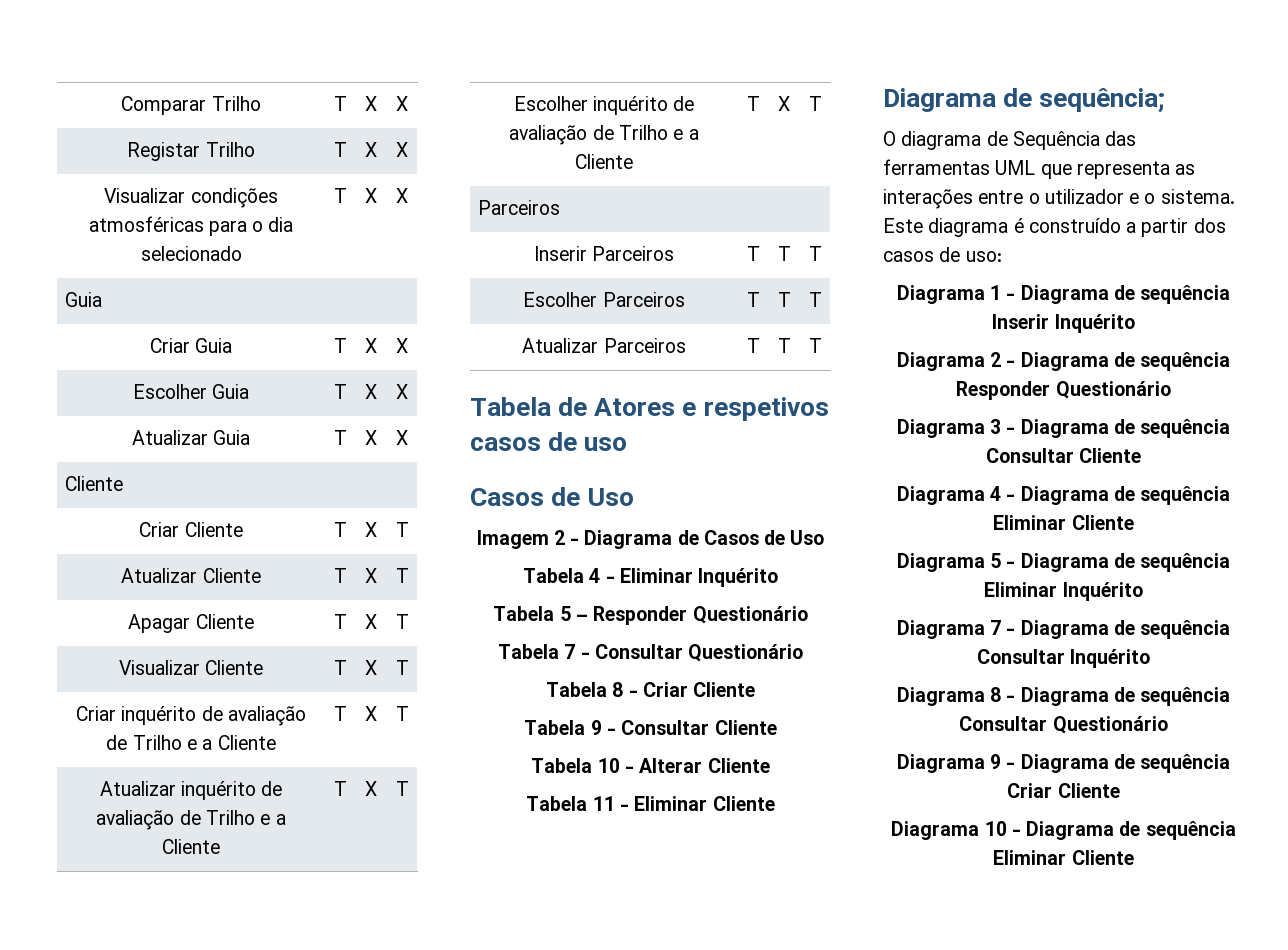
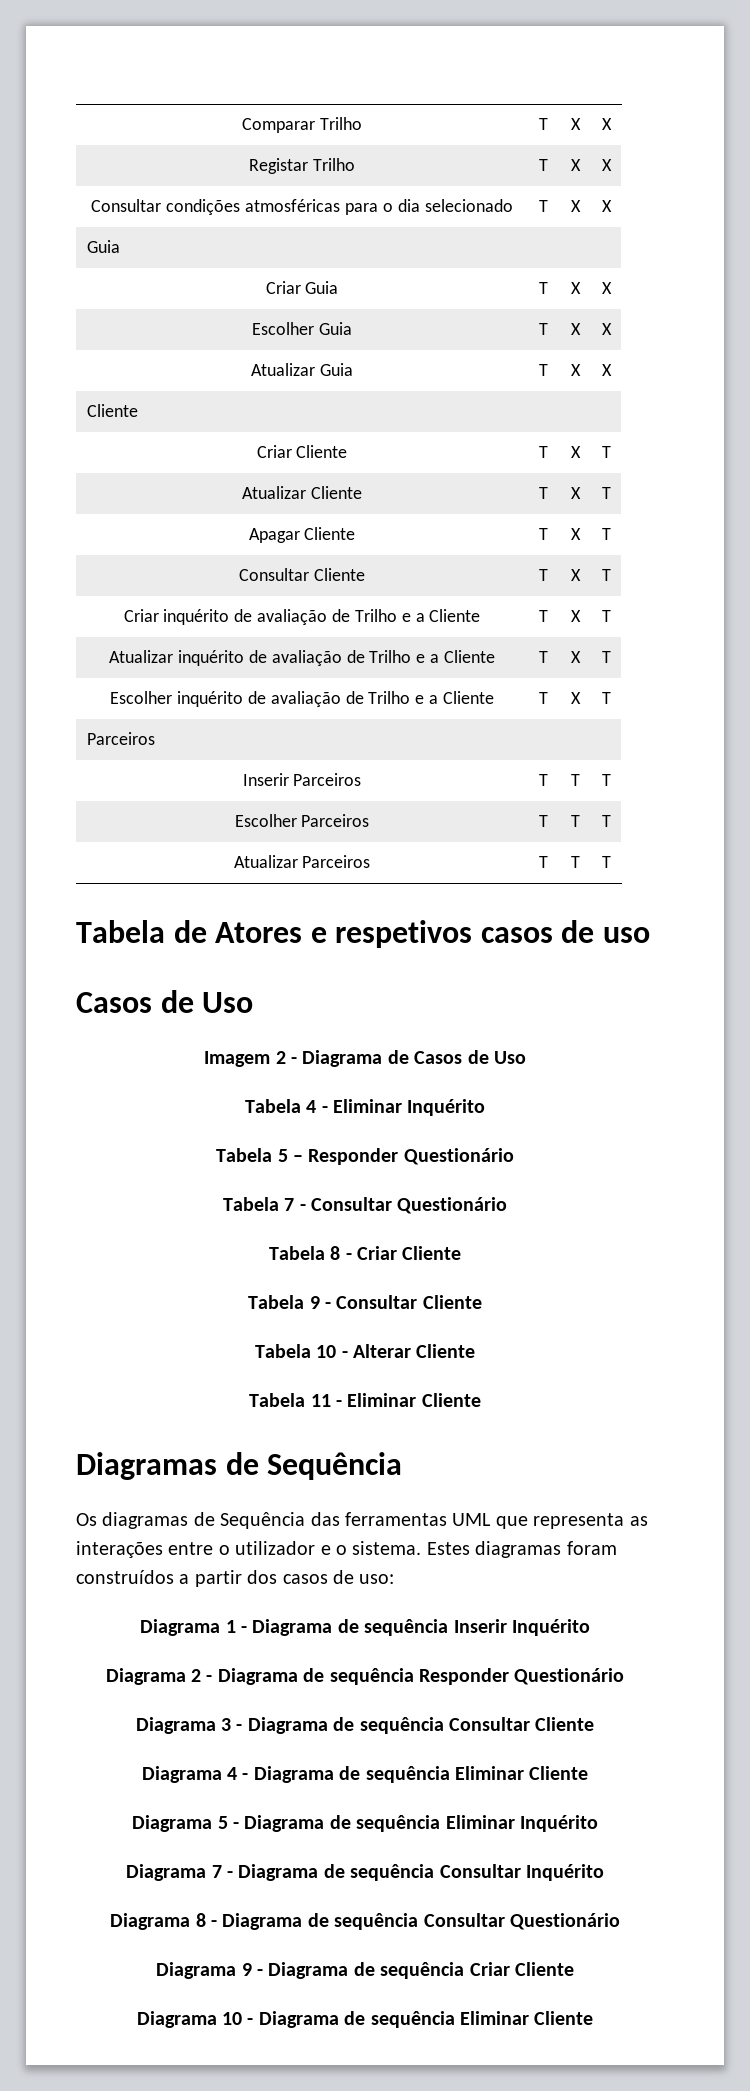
- Visualizar condições atmosféricas para o dia selecionado | T | X | X
+ Consultar condições atmosféricas para o dia selecionado | T | X | X
- Visualizar Cliente | T | X | T
+ Consultar Cliente | T | X | T
- Diagrama de sequência;
- O diagrama de Sequência das ferramentas UML que representa as interações entre o utilizador e o sistema.
+ Diagramas de Sequência
+ Os diagramas de Sequência das ferramentas UML que representa as interações entre o utilizador e o sistema.
- Este diagrama é construído a partir dos casos de uso:
+ Estes diagramas foram construídos a partir dos casos de uso:

